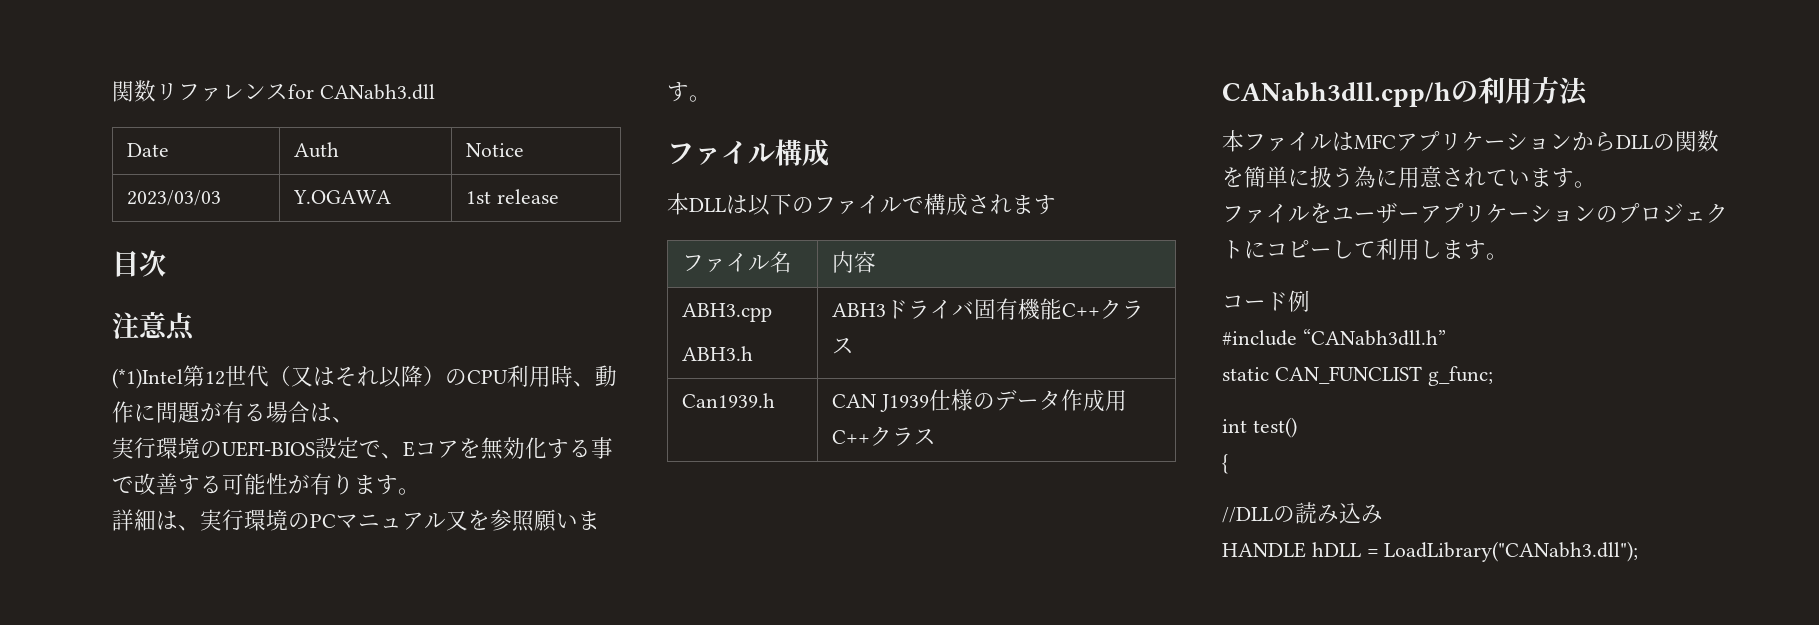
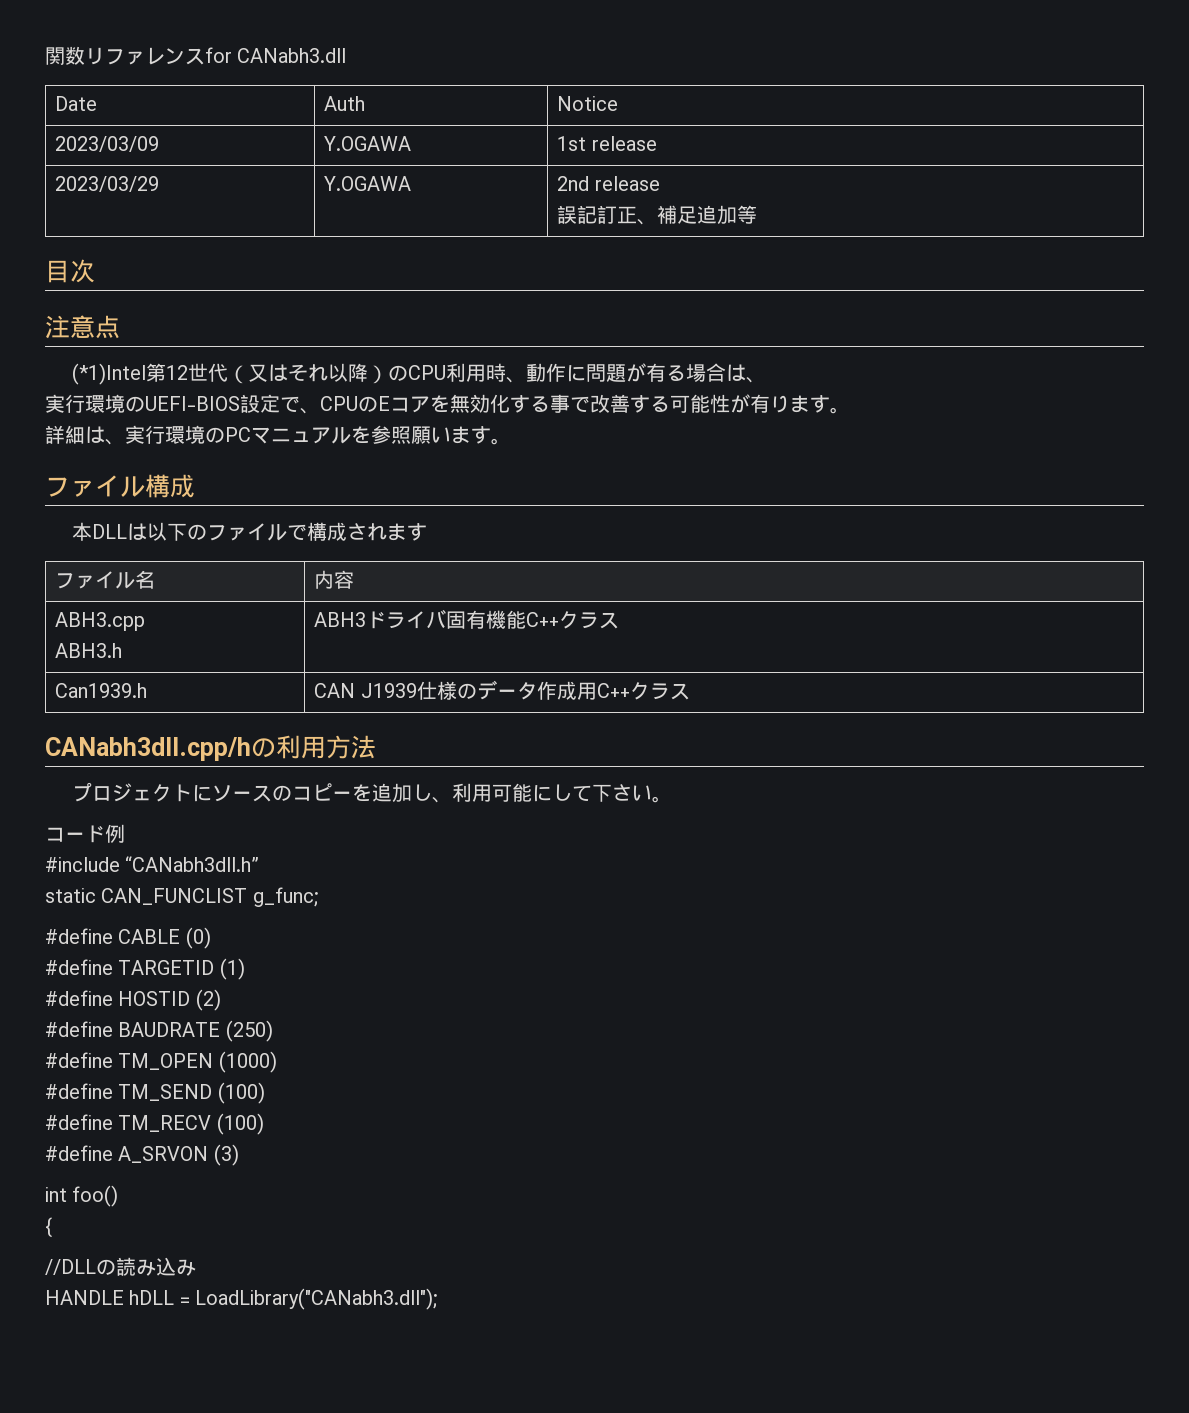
- 2023/03/03 | Y.OGAWA | 1st release
+ 2023/03/09 | Y.OGAWA | 1st release
+ 2023/03/29 | Y.OGAWA | 2nd release
+ 誤記訂正、補足追加等
- 実行環境のUEFI-BIOS設定で、Eコアを無効化する事で改善する可能性が有ります。
+ 実行環境のUEFI-BIOS設定で、CPUのEコアを無効化する事で改善する可能性が有ります。
- 詳細は、実行環境のPCマニュアル又を参照願います。
+ 詳細は、実行環境のPCマニュアルを参照願います。
- 本ファイルはMFCアプリケーションからDLLの関数を簡単に扱う為に用意されています。
- ファイルをユーザーアプリケーションのプロジェクトにコピーして利用します。
+ プロジェクトにソースのコピーを追加し、利用可能にして下さい。
+ #define CABLE (0)
+ #define TARGETID (1)
+ #define HOSTID (2)
+ #define BAUDRATE (250)
+ #define TM_OPEN (1000)
+ #define TM_SEND (100)
+ #define TM_RECV (100)
+ #define A_SRVON (3)
- int test()
+ int foo()

